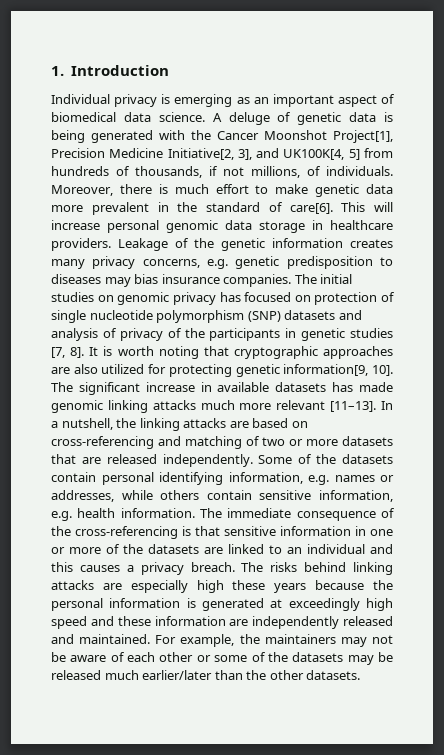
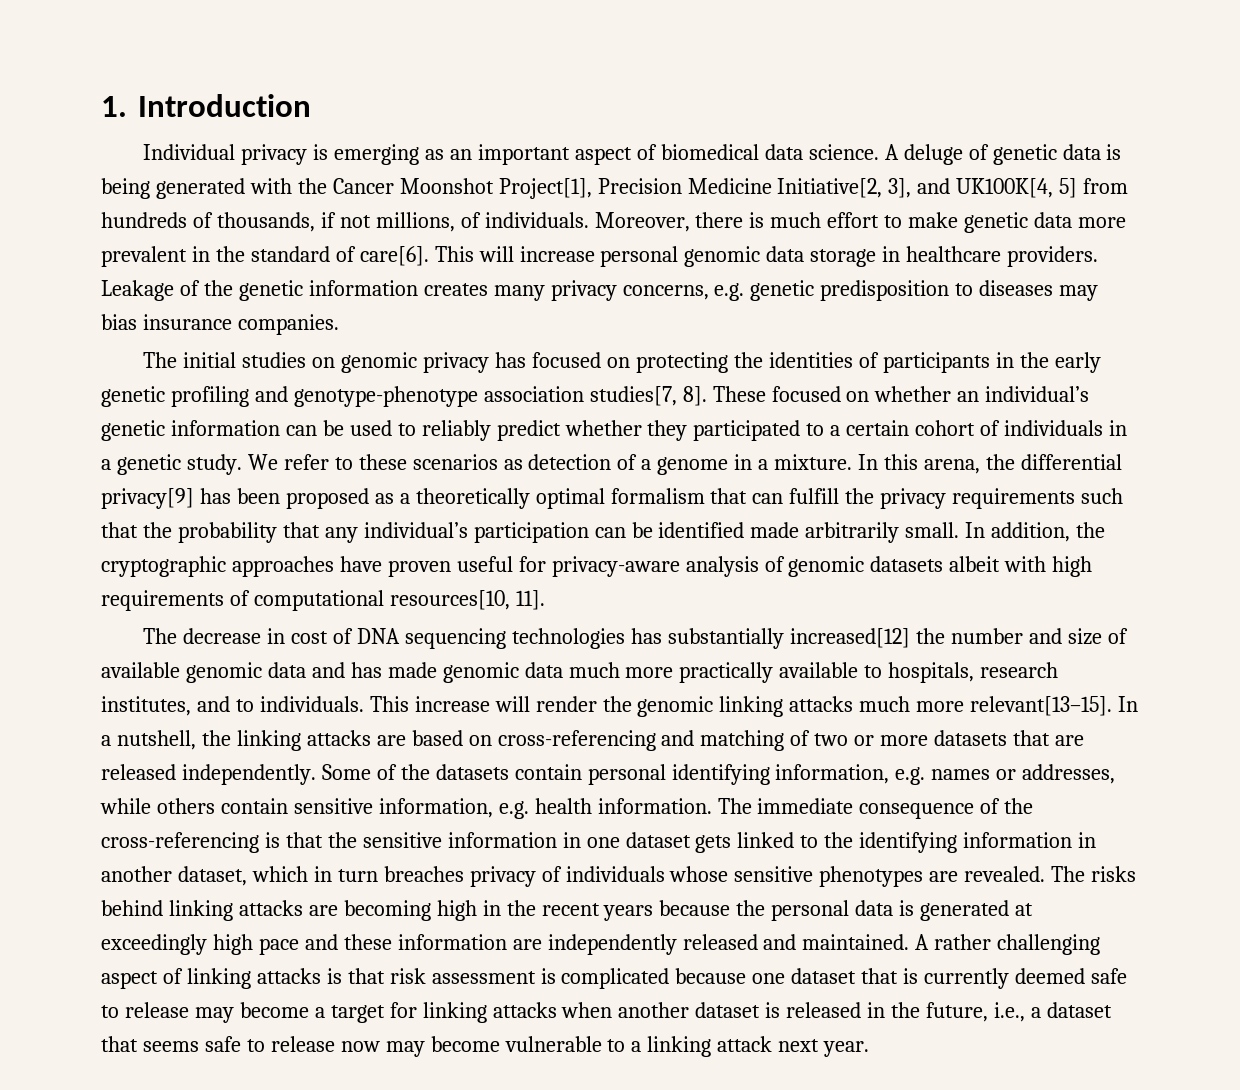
- Leakage of the genetic information creates many privacy concerns, e.g. genetic predisposition to diseases may bias insurance companies. The initial studies on genomic privacy has focused on protection of single nucleotide polymorphism (SNP) datasets and analysis of privacy of the participants in genetic studies [7, 8]. It is worth noting that cryptographic approaches are also utilized for protecting genetic information[9, 10]. The significant increase in available datasets has made genomic linking attacks much more relevant [11–13].
+ Leakage of the genetic information creates many privacy concerns, e.g. genetic predisposition to diseases may bias insurance companies.
+ The initial studies on genomic privacy has focused on protecting the identities of participants in the early genetic profiling and genotype-phenotype association studies[7, 8]. These focused on whether an individual’s genetic information can be used to reliably predict whether they participated to a certain cohort of individuals in a genetic study. We refer to these scenarios as detection of a genome in a mixture. In this arena, the differential privacy[9] has been proposed as a theoretically optimal formalism that can fulfill the privacy requirements such that the probability that any individual’s participation can be identified made arbitrarily small. In addition, the cryptographic approaches have proven useful for privacy-aware analysis of genomic datasets albeit with high requirements of computational resources[10, 11].
+ The decrease in cost of DNA sequencing technologies has substantially increased[12] the number and size of available genomic data and has made genomic data much more practically available to hospitals, research institutes, and to individuals. This increase will render the genomic linking attacks much more relevant[13–15].
- The immediate consequence of the cross-referencing is that sensitive information in one or more of the datasets are linked to an individual and this causes a privacy breach.
+ The immediate consequence of the cross-referencing is that the sensitive information in one dataset gets linked to the identifying information in another dataset, which in turn breaches privacy of individuals whose sensitive phenotypes are revealed.
- The risks behind linking attacks are especially high these years because the personal information is generated at exceedingly high speed and these information are independently released and maintained.
+ The risks behind linking attacks are becoming high in the recent years because the personal data is generated at exceedingly high pace and these information are independently released and maintained.
- For example, the maintainers may not be aware of each other or some of the datasets may be released much earlier/later than the other datasets.
+ A rather challenging aspect of linking attacks is that risk assessment is complicated because one dataset that is currently deemed safe to release may become a target for linking attacks when another dataset is released in the future, i.e., a dataset that seems safe to release now may become vulnerable to a linking attack next year.

